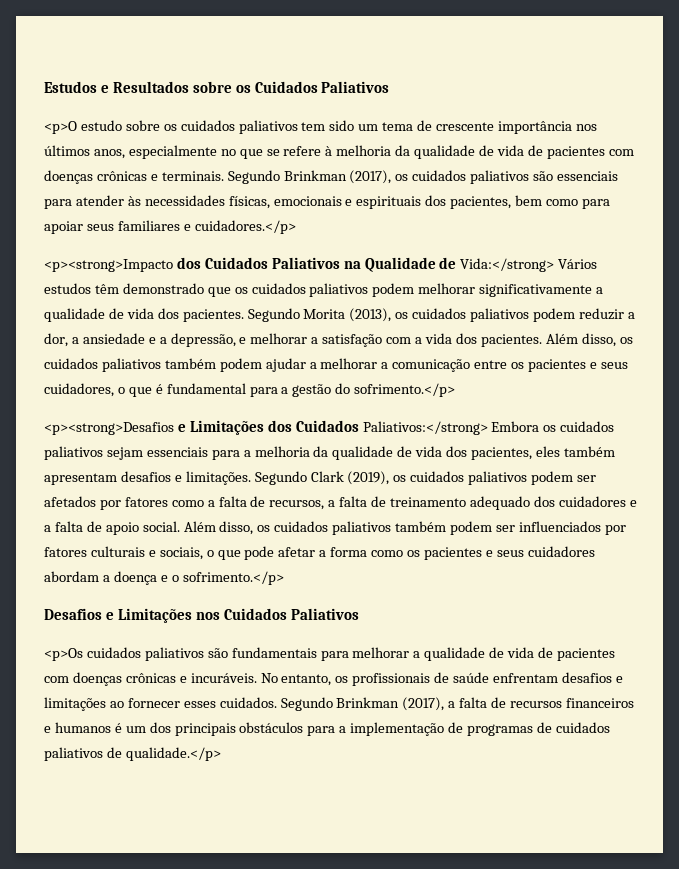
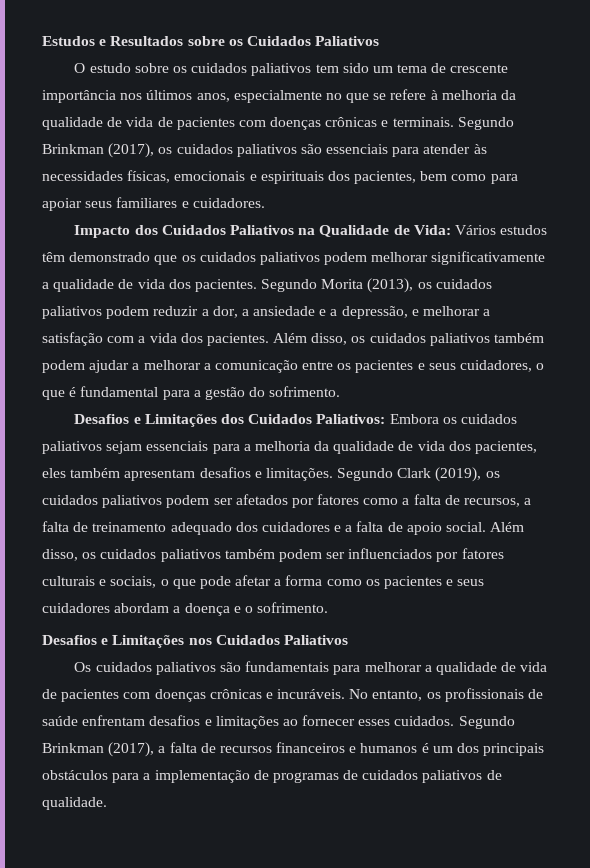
- <p>O estudo sobre os cuidados paliativos tem sido um tema de crescente importância nos últimos anos, especialmente no que se refere à melhoria da qualidade de vida de pacientes com doenças crônicas e terminais.
+ O estudo sobre os cuidados paliativos tem sido um tema de crescente importância nos últimos anos, especialmente no que se refere à melhoria da qualidade de vida de pacientes com doenças crônicas e terminais.
- Segundo Brinkman (2017), os cuidados paliativos são essenciais para atender às necessidades físicas, emocionais e espirituais dos pacientes, bem como para apoiar seus familiares e cuidadores.</p>
- <p><strong>Impacto dos Cuidados Paliativos na Qualidade de Vida:</strong> Vários estudos têm demonstrado que os cuidados paliativos podem melhorar significativamente a qualidade de vida dos pacientes.
+ Segundo Brinkman (2017), os cuidados paliativos são essenciais para atender às necessidades físicas, emocionais e espirituais dos pacientes, bem como para apoiar seus familiares e cuidadores.
+ Impacto dos Cuidados Paliativos na Qualidade de Vida: Vários estudos têm demonstrado que os cuidados paliativos podem melhorar significativamente a qualidade de vida dos pacientes.
- Além disso, os cuidados paliativos também podem ajudar a melhorar a comunicação entre os pacientes e seus cuidadores, o que é fundamental para a gestão do sofrimento.</p>
- <p><strong>Desafios e Limitações dos Cuidados Paliativos:</strong> Embora os cuidados paliativos sejam essenciais para a melhoria da qualidade de vida dos pacientes, eles também apresentam desafios e limitações.
+ Além disso, os cuidados paliativos também podem ajudar a melhorar a comunicação entre os pacientes e seus cuidadores, o que é fundamental para a gestão do sofrimento.
+ Desafios e Limitações dos Cuidados Paliativos: Embora os cuidados paliativos sejam essenciais para a melhoria da qualidade de vida dos pacientes, eles também apresentam desafios e limitações.
- Além disso, os cuidados paliativos também podem ser influenciados por fatores culturais e sociais, o que pode afetar a forma como os pacientes e seus cuidadores abordam a doença e o sofrimento.</p>
+ Além disso, os cuidados paliativos também podem ser influenciados por fatores culturais e sociais, o que pode afetar a forma como os pacientes e seus cuidadores abordam a doença e o sofrimento.
- <p>Os cuidados paliativos são fundamentais para melhorar a qualidade de vida de pacientes com doenças crônicas e incuráveis.
+ Os cuidados paliativos são fundamentais para melhorar a qualidade de vida de pacientes com doenças crônicas e incuráveis.
- Segundo Brinkman (2017), a falta de recursos financeiros e humanos é um dos principais obstáculos para a implementação de programas de cuidados paliativos de qualidade.</p>
+ Segundo Brinkman (2017), a falta de recursos financeiros e humanos é um dos principais obstáculos para a implementação de programas de cuidados paliativos de qualidade.

